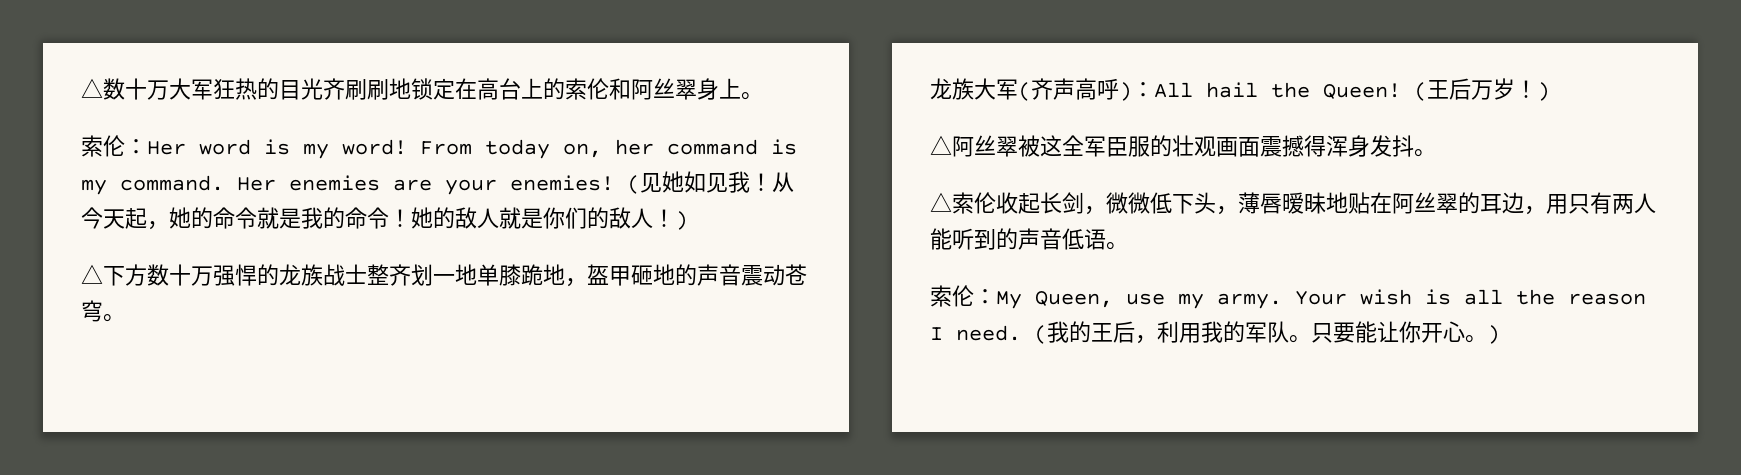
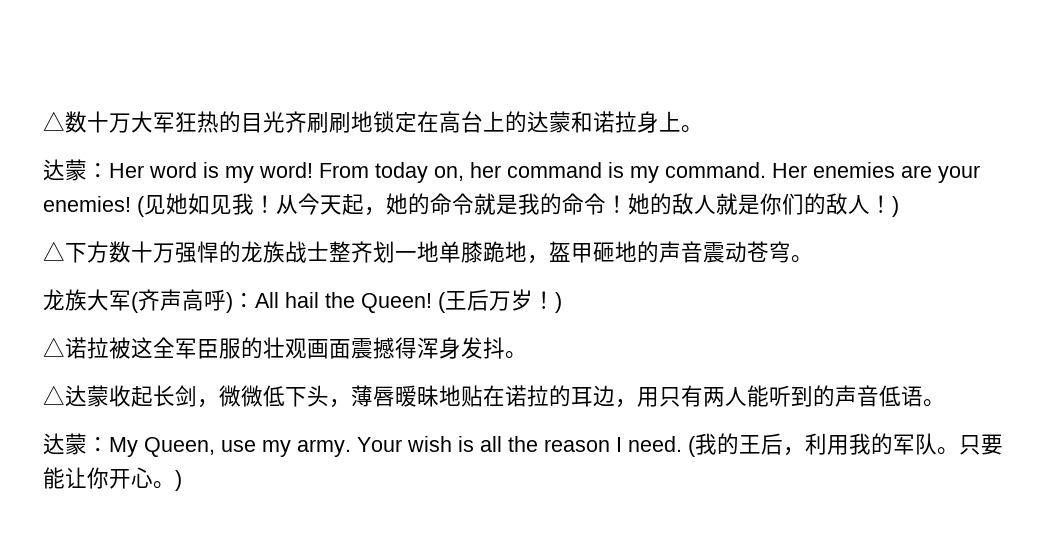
- △数十万大军狂热的目光齐刷刷地锁定在高台上的索伦和阿丝翠身上。
+ △数十万大军狂热的目光齐刷刷地锁定在高台上的达蒙和诺拉身上。
- 索伦：Her word is my word!
+ 达蒙：Her word is my word!
- △阿丝翠被这全军臣服的壮观画面震撼得浑身发抖。
+ △诺拉被这全军臣服的壮观画面震撼得浑身发抖。
- △索伦收起长剑，微微低下头，薄唇暧昧地贴在阿丝翠的耳边，用只有两人能听到的声音低语。
+ △达蒙收起长剑，微微低下头，薄唇暧昧地贴在诺拉的耳边，用只有两人能听到的声音低语。
- 索伦：My Queen, use my army.
+ 达蒙：My Queen, use my army.

